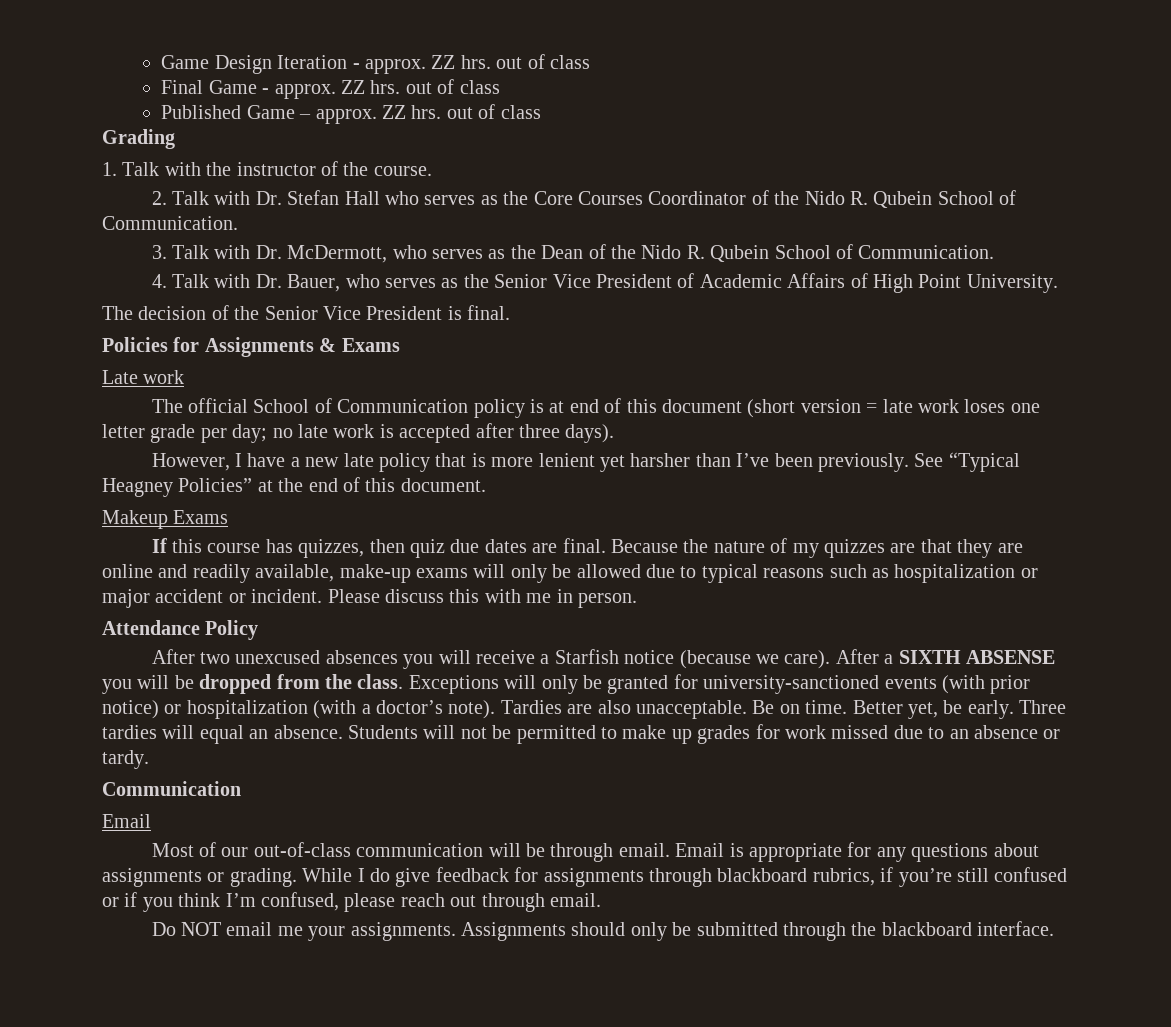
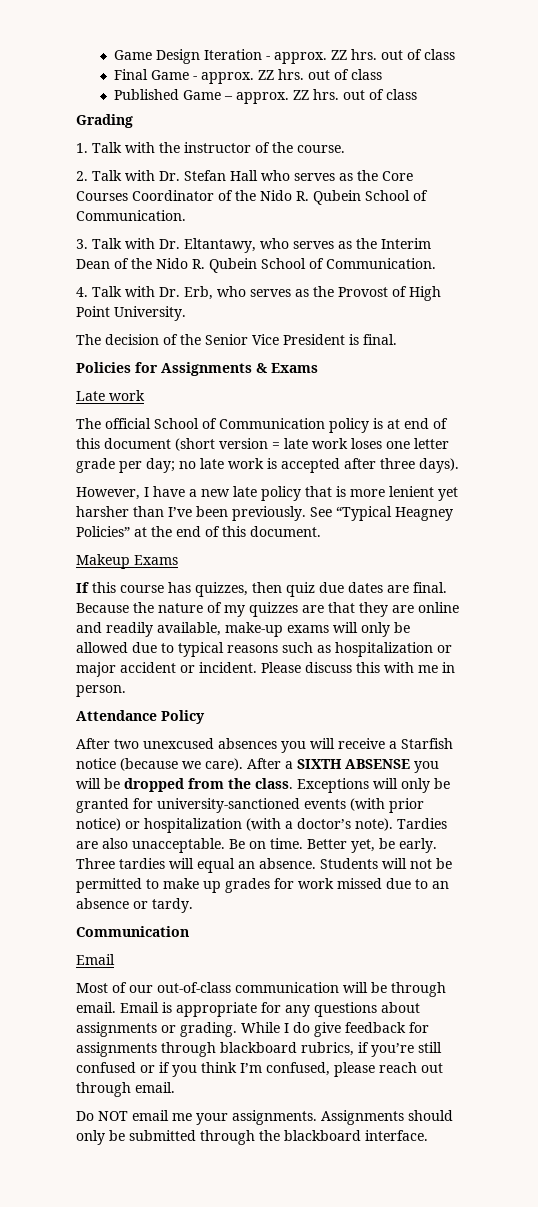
- 3. Talk with Dr. McDermott, who serves as the Dean of the Nido R. Qubein School of Communication.
+ 3. Talk with Dr. Eltantawy, who serves as the Interim Dean of the Nido R. Qubein School of Communication.
- 4. Talk with Dr. Bauer, who serves as the Senior Vice President of Academic Affairs of High Point University.
+ 4. Talk with Dr. Erb, who serves as the Provost of High Point University.

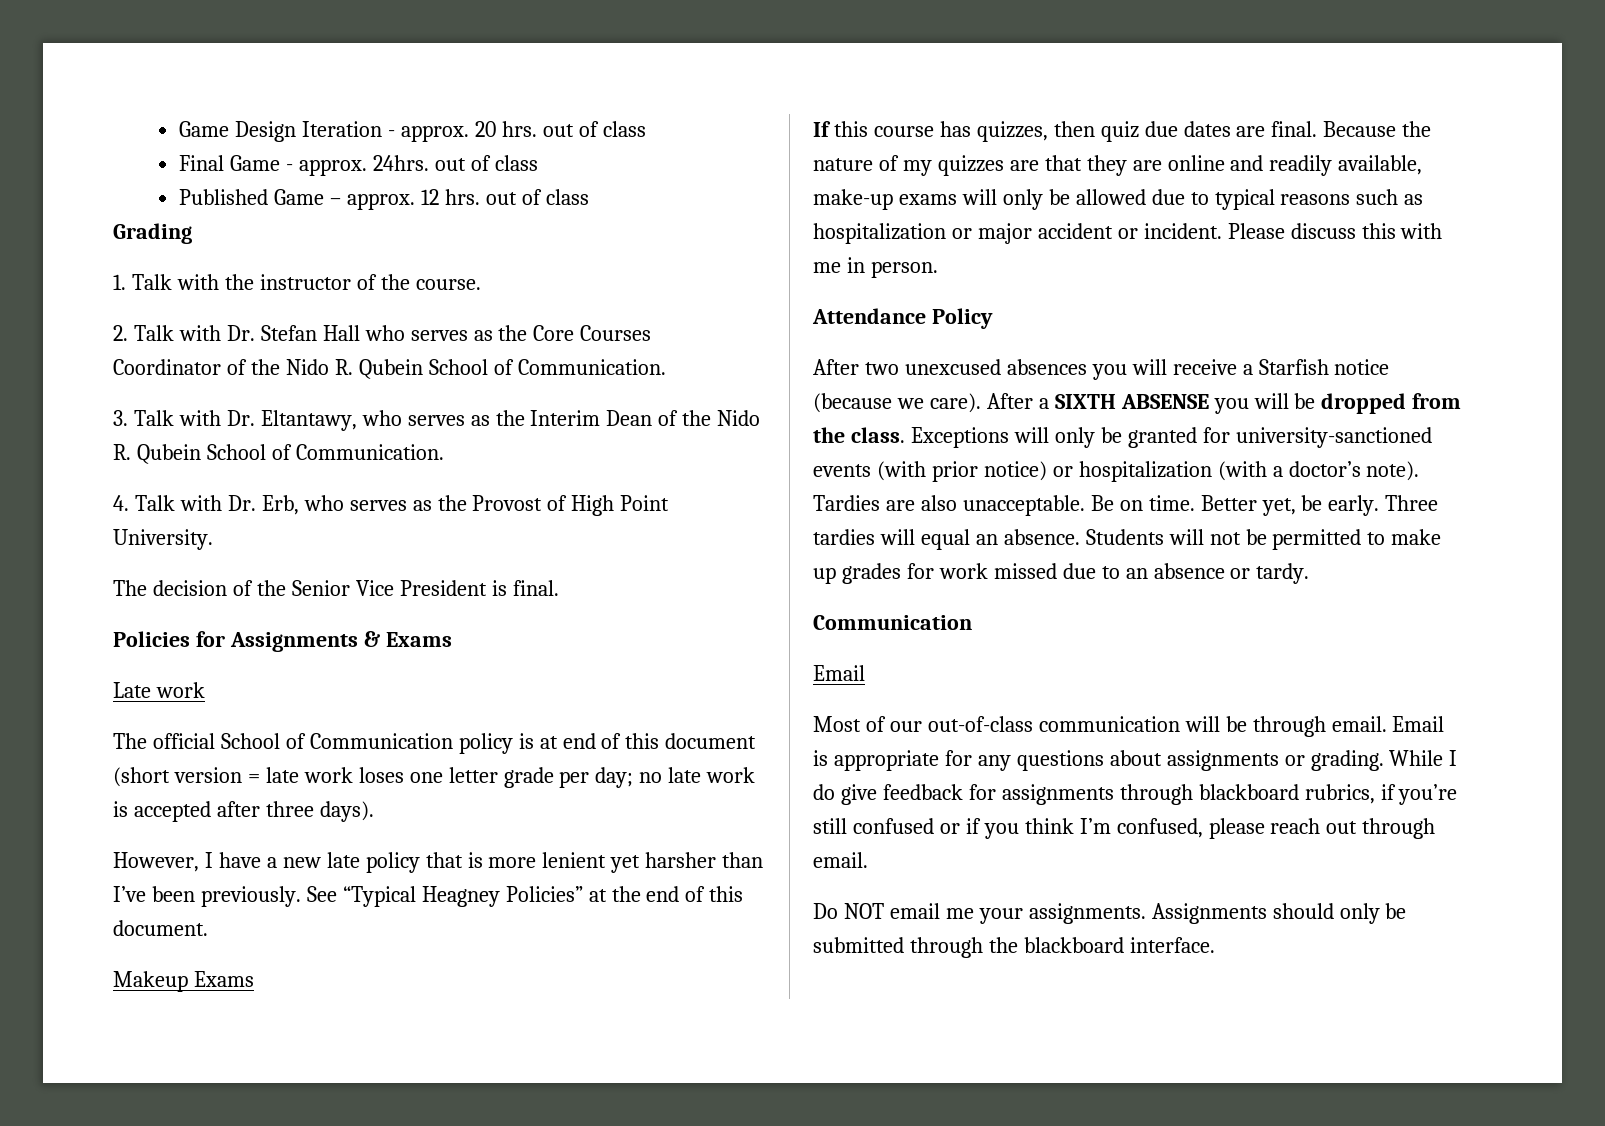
- Game Design Iteration - approx. ZZ hrs. out of class
+ Game Design Iteration - approx. 20 hrs. out of class
- Final Game - approx. ZZ hrs. out of class
+ Final Game - approx. 24hrs. out of class
- Published Game – approx. ZZ hrs. out of class
+ Published Game – approx. 12 hrs. out of class

